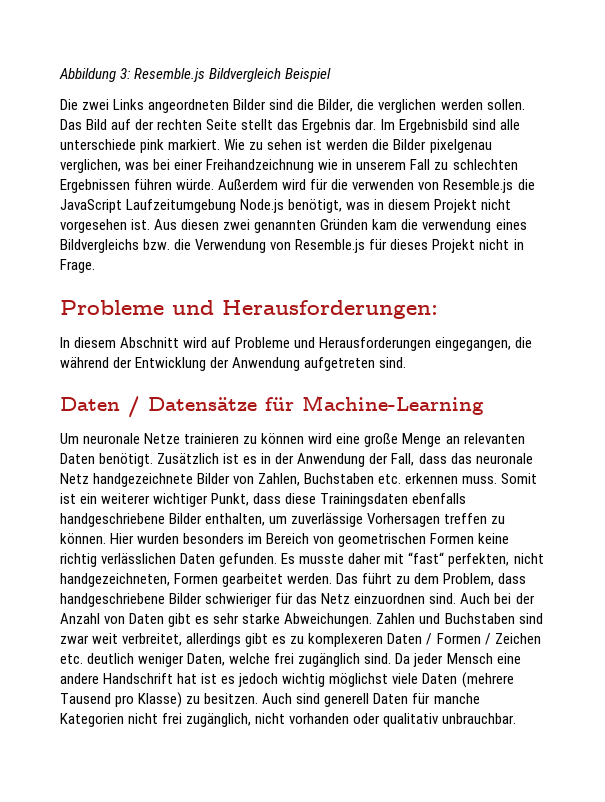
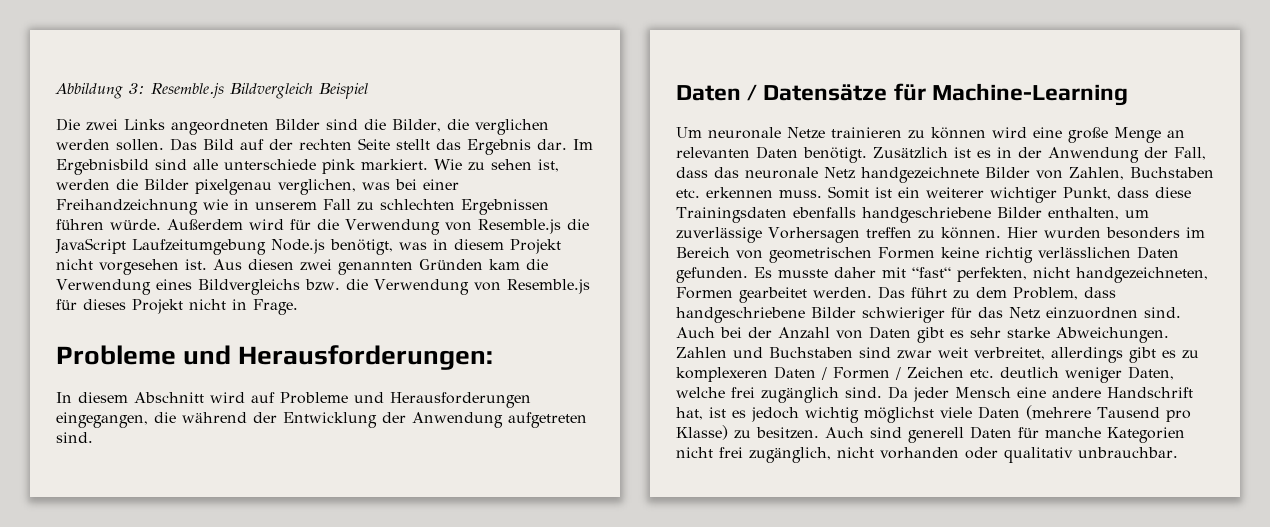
- Wie zu sehen ist werden die Bilder pixelgenau verglichen, was bei einer Freihandzeichnung wie in unserem Fall zu schlechten Ergebnissen führen würde.
+ Wie zu sehen ist, werden die Bilder pixelgenau verglichen, was bei einer Freihandzeichnung wie in unserem Fall zu schlechten Ergebnissen führen würde.
- Außerdem wird für die verwenden von Resemble.js die JavaScript Laufzeitumgebung Node.js benötigt, was in diesem Projekt nicht vorgesehen ist.
+ Außerdem wird für die Verwendung von Resemble.js die JavaScript Laufzeitumgebung Node.js benötigt, was in diesem Projekt nicht vorgesehen ist.
- Aus diesen zwei genannten Gründen kam die verwendung eines Bildvergleichs bzw. die Verwendung von Resemble.js für dieses Projekt nicht in Frage.
+ Aus diesen zwei genannten Gründen kam die Verwendung eines Bildvergleichs bzw. die Verwendung von Resemble.js für dieses Projekt nicht in Frage.
- Da jeder Mensch eine andere Handschrift hat ist es jedoch wichtig möglichst viele Daten (mehrere Tausend pro Klasse) zu besitzen.
+ Da jeder Mensch eine andere Handschrift hat, ist es jedoch wichtig möglichst viele Daten (mehrere Tausend pro Klasse) zu besitzen.

